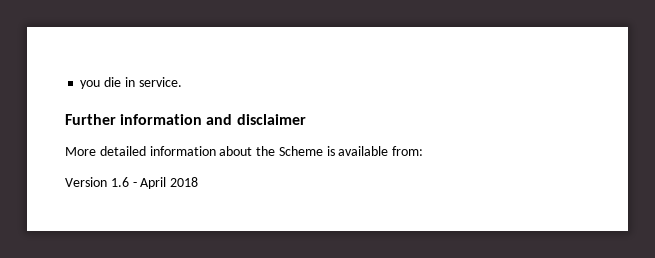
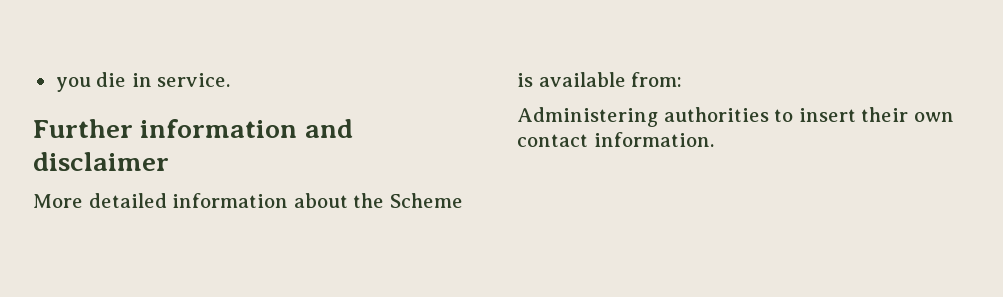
- Version 1.6 - April 2018
+ Administering authorities to insert their own contact information.

